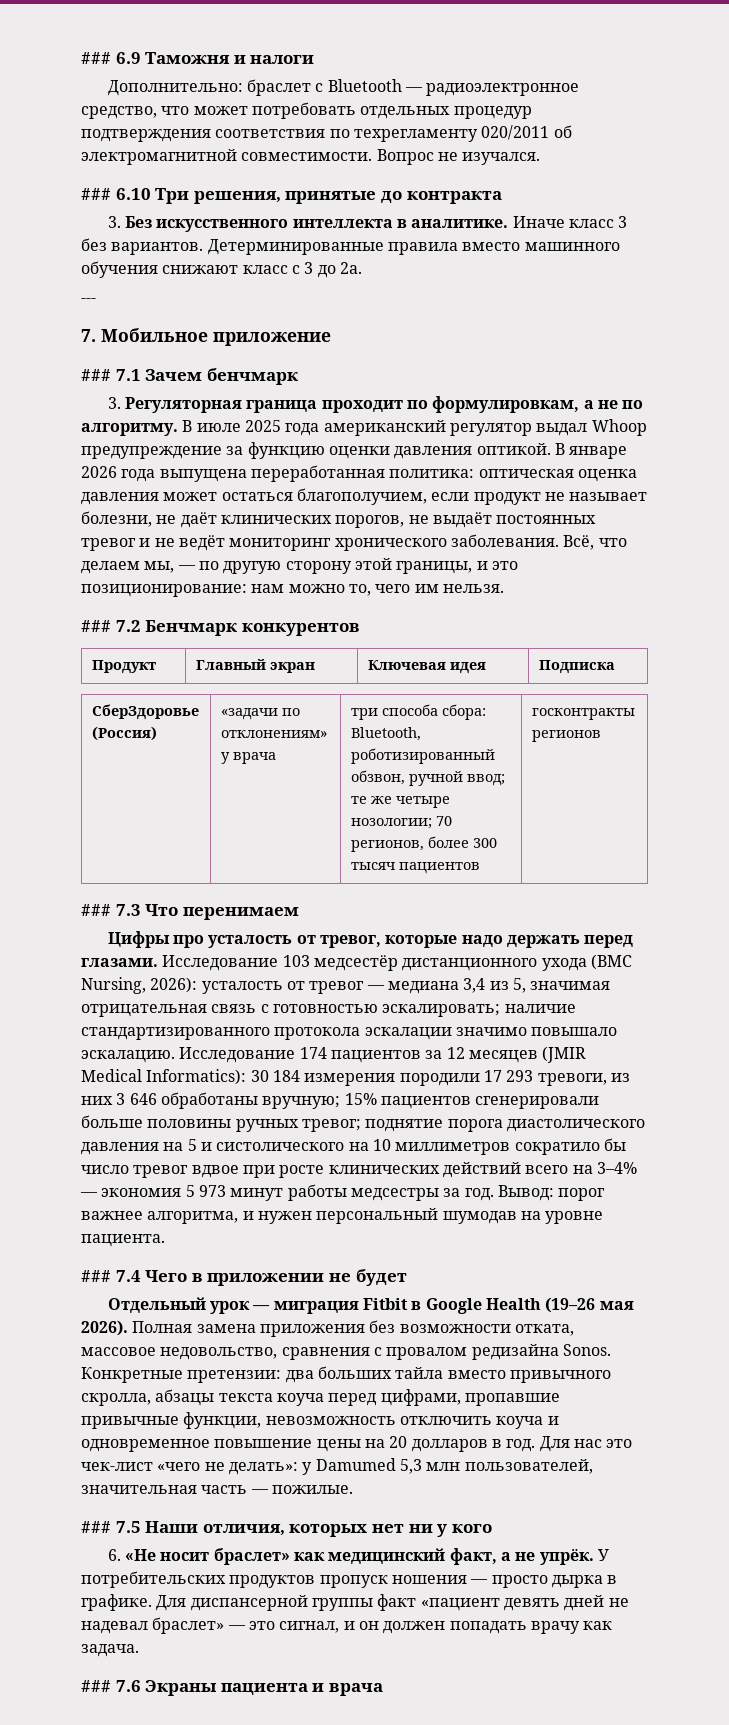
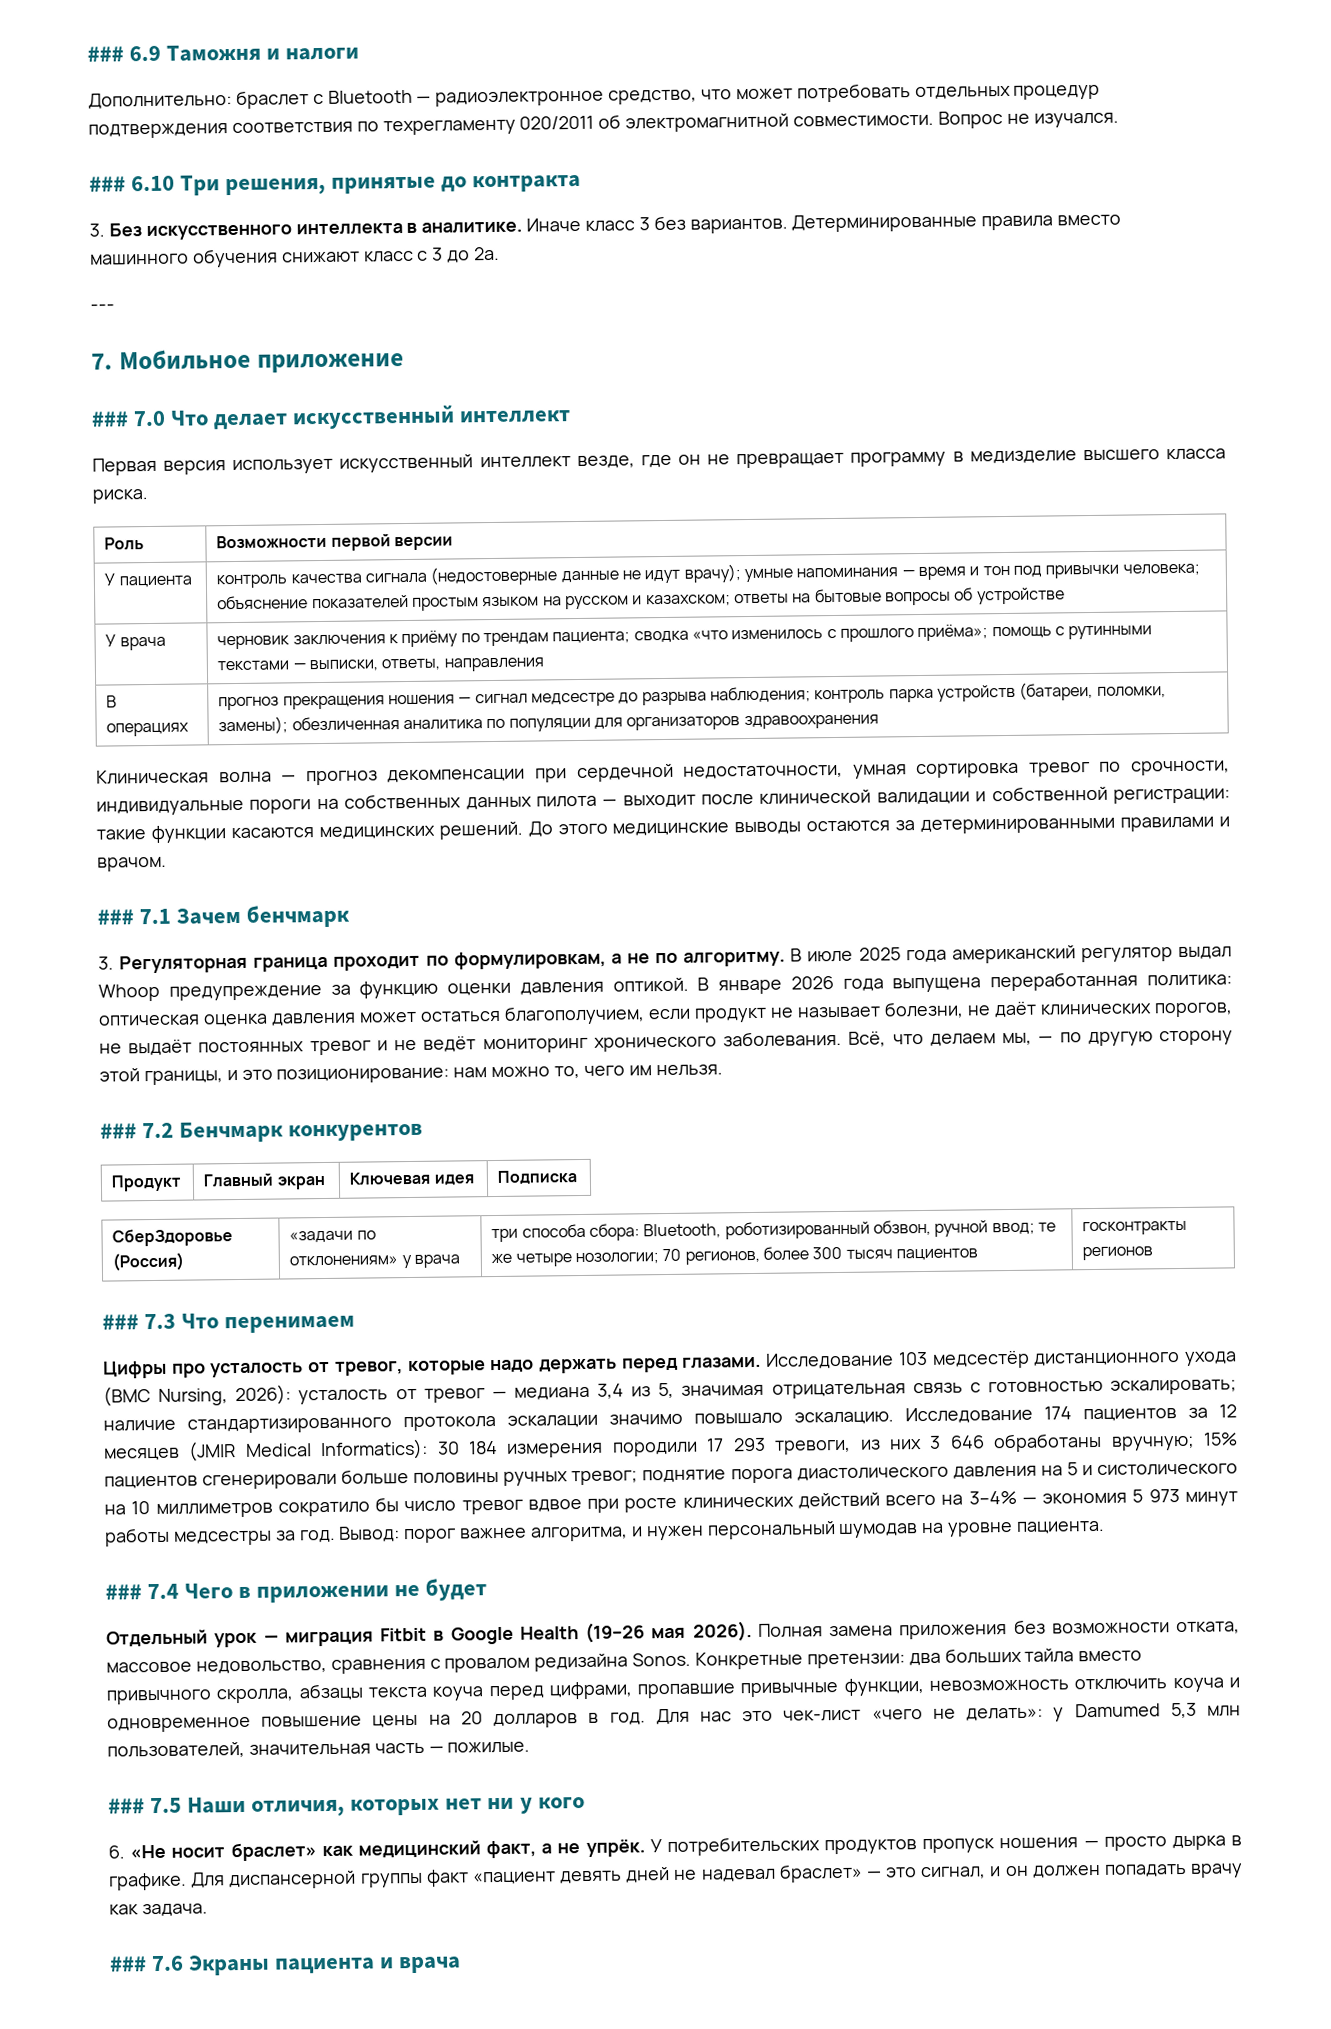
+ ### 7.0 Что делает искусственный интеллект
+ Первая версия использует искусственный интеллект везде, где он не превращает программу в медизделие высшего класса риска.
+ Роль | Возможности первой версии
+ У пациента | контроль качества сигнала (недостоверные данные не идут врачу); умные напоминания — время и тон под привычки человека; объяснение показателей простым языком на русском и казахском; ответы на бытовые вопросы об устройстве
+ У врача | черновик заключения к приёму по трендам пациента; сводка «что изменилось с прошлого приёма»; помощь с рутинными текстами — выписки, ответы, направления
+ В операциях | прогноз прекращения ношения — сигнал медсестре до разрыва наблюдения; контроль парка устройств (батареи, поломки, замены); обезличенная аналитика по популяции для организаторов здравоохранения
+ Клиническая волна — прогноз декомпенсации при сердечной недостаточности, умная сортировка тревог по срочности, индивидуальные пороги на собственных данных пилота — выходит после клинической валидации и собственной регистрации: такие функции касаются медицинских решений. До этого медицинские выводы остаются за детерминированными правилами и врачом.

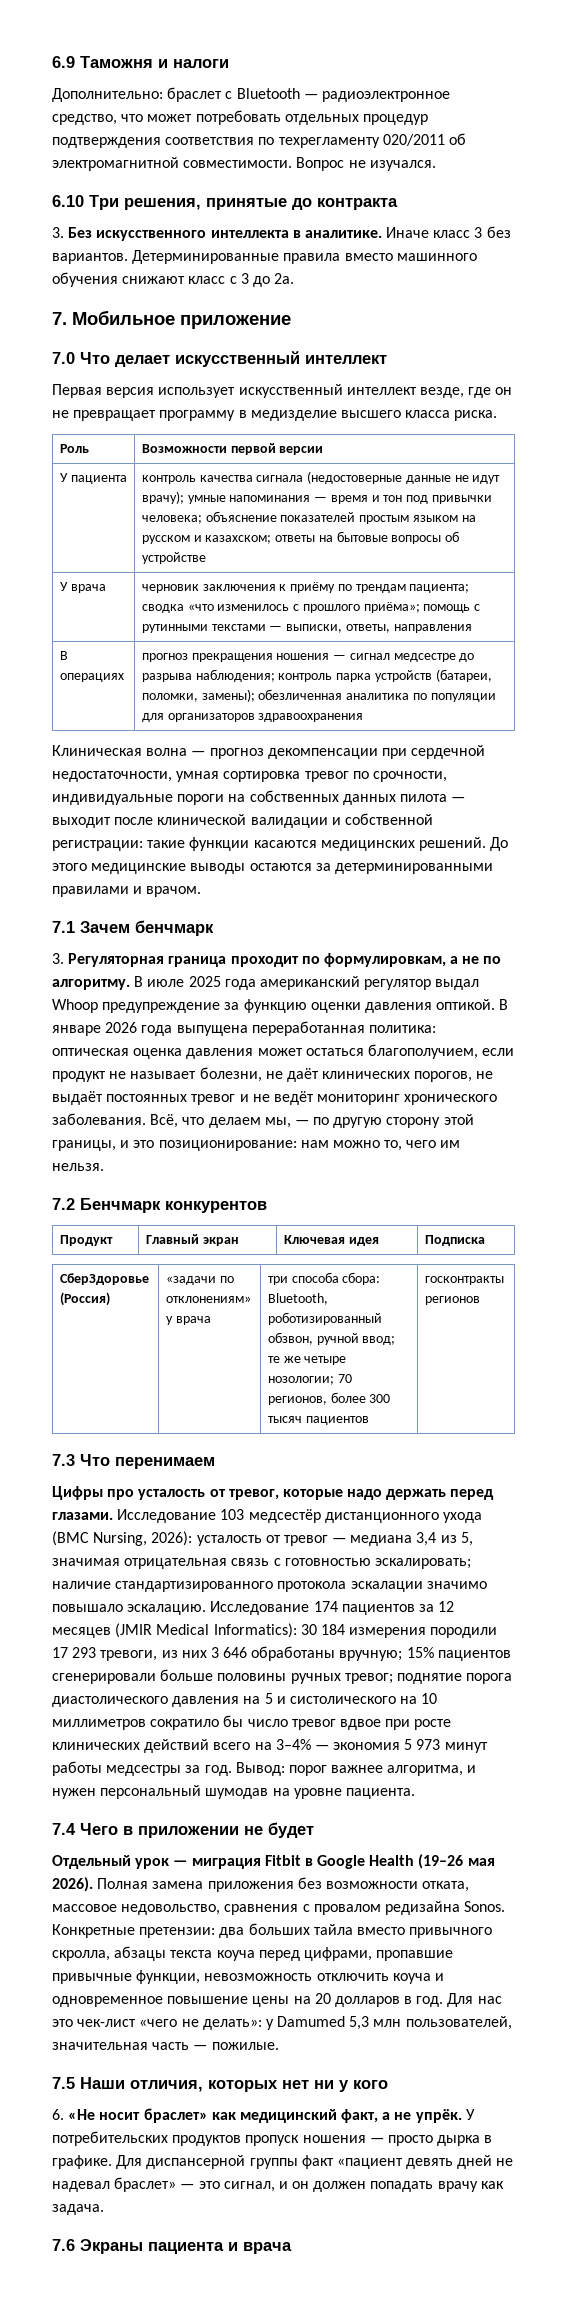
- ### 6.9 Таможня и налоги
+ 6.9 Таможня и налоги
- ### 6.10 Три решения, принятые до контракта
+ 6.10 Три решения, принятые до контракта
- ---
- ### 7.0 Что делает искусственный интеллект
+ 7.0 Что делает искусственный интеллект
- ### 7.1 Зачем бенчмарк
+ 7.1 Зачем бенчмарк
- ### 7.2 Бенчмарк конкурентов
+ 7.2 Бенчмарк конкурентов
- ### 7.3 Что перенимаем
+ 7.3 Что перенимаем
- ### 7.4 Чего в приложении не будет
+ 7.4 Чего в приложении не будет
- ### 7.5 Наши отличия, которых нет ни у кого
+ 7.5 Наши отличия, которых нет ни у кого
- ### 7.6 Экраны пациента и врача
+ 7.6 Экраны пациента и врача

